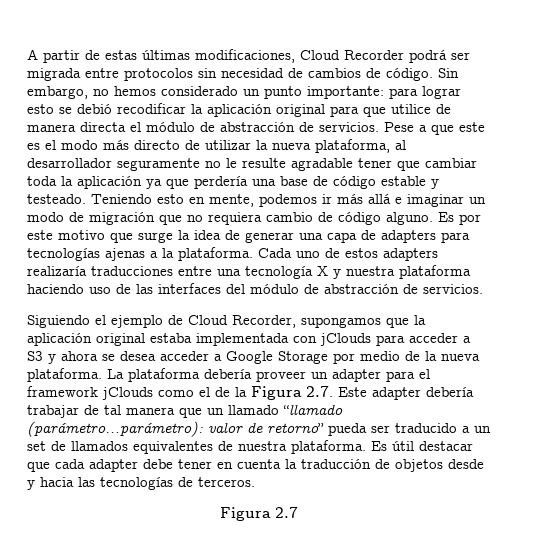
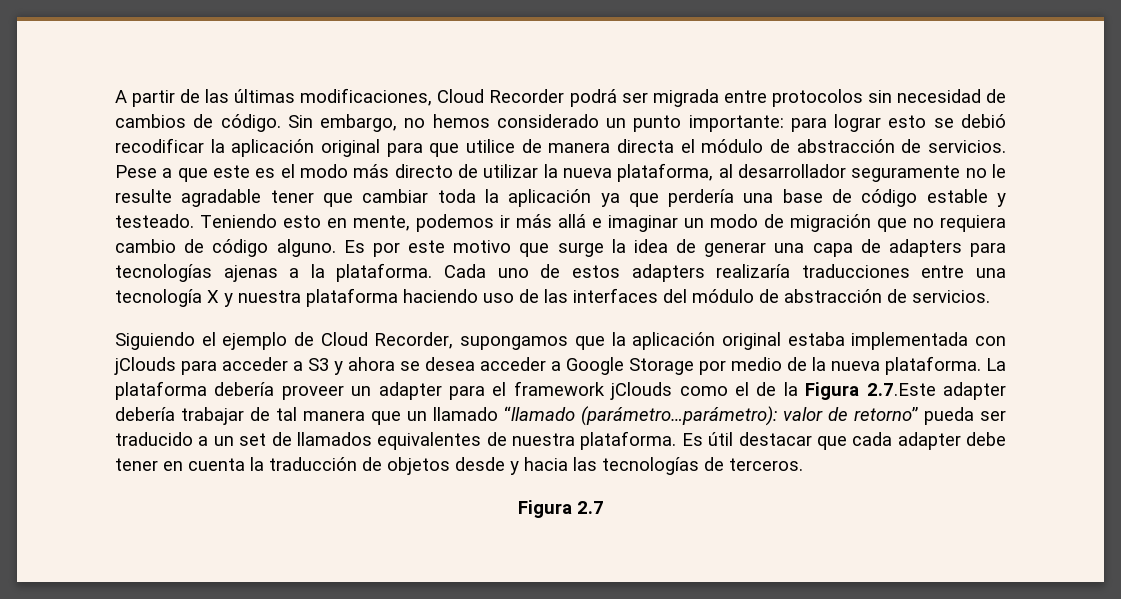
- A partir de estas últimas modificaciones, Cloud Recorder podrá ser migrada entre protocolos sin necesidad de cambios de código.
+ A partir de las últimas modificaciones, Cloud Recorder podrá ser migrada entre protocolos sin necesidad de cambios de código.
- La plataforma debería proveer un adapter para el framework jClouds como el de la Figura 2.7. Este adapter debería trabajar de tal manera que un llamado “llamado (parámetro…parámetro): valor de retorno” pueda ser traducido a un set de llamados equivalentes de nuestra plataforma.
+ La plataforma debería proveer un adapter para el framework jClouds como el de la Figura 2.7.Este adapter debería trabajar de tal manera que un llamado “llamado (parámetro…parámetro): valor de retorno” pueda ser traducido a un set de llamados equivalentes de nuestra plataforma.

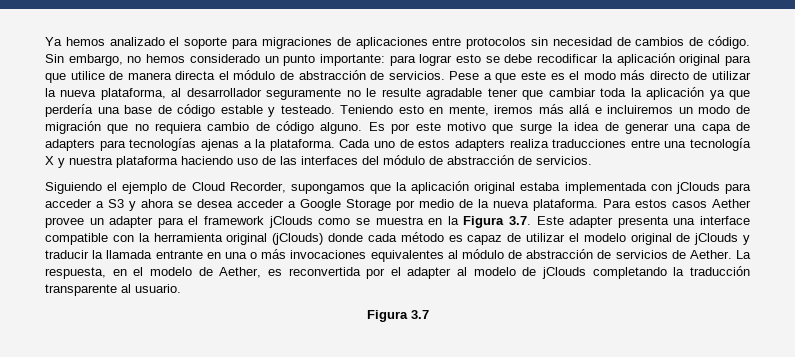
- A partir de las últimas modificaciones, Cloud Recorder podrá ser migrada entre protocolos sin necesidad de cambios de código.
+ Ya hemos analizado el soporte para migraciones de aplicaciones entre protocolos sin necesidad de cambios de código.
- Sin embargo, no hemos considerado un punto importante: para lograr esto se debió recodificar la aplicación original para que utilice de manera directa el módulo de abstracción de servicios.
+ Sin embargo, no hemos considerado un punto importante: para lograr esto se debe recodificar la aplicación original para que utilice de manera directa el módulo de abstracción de servicios.
- Teniendo esto en mente, podemos ir más allá e imaginar un modo de migración que no requiera cambio de código alguno.
+ Teniendo esto en mente, iremos más allá e incluiremos un modo de migración que no requiera cambio de código alguno.
- Cada uno de estos adapters realizaría traducciones entre una tecnología X y nuestra plataforma haciendo uso de las interfaces del módulo de abstracción de servicios.
+ Cada uno de estos adapters realiza traducciones entre una tecnología X y nuestra plataforma haciendo uso de las interfaces del módulo de abstracción de servicios.
- La plataforma debería proveer un adapter para el framework jClouds como el de la Figura 2.7.Este adapter debería trabajar de tal manera que un llamado “llamado (parámetro…parámetro): valor de retorno” pueda ser traducido a un set de llamados equivalentes de nuestra plataforma. Es útil destacar que cada adapter debe tener en cuenta la traducción de objetos desde y hacia las tecnologías de terceros.
- Figura 2.7
+ Para estos casos Aether provee un adapter para el framework jClouds como se muestra en la Figura 3.7. Este adapter presenta una interface compatible con la herramienta original (jClouds) donde cada método es capaz de utilizar el modelo original de jClouds y traducir la llamada entrante en una o más invocaciones equivalentes al módulo de abstracción de servicios de Aether. La respuesta, en el modelo de Aether, es reconvertida por el adapter al modelo de jClouds completando la traducción transparente al usuario.
+ Figura 3.7

